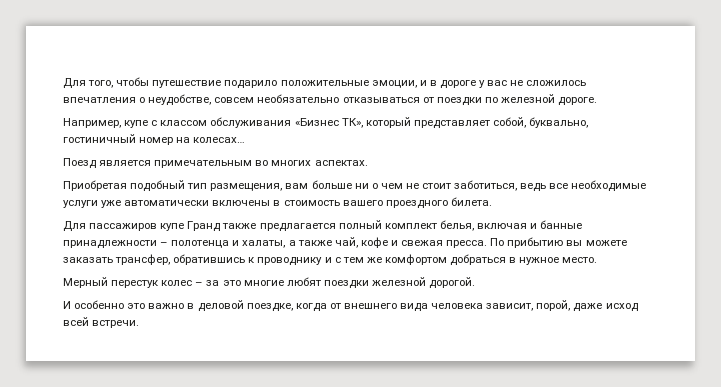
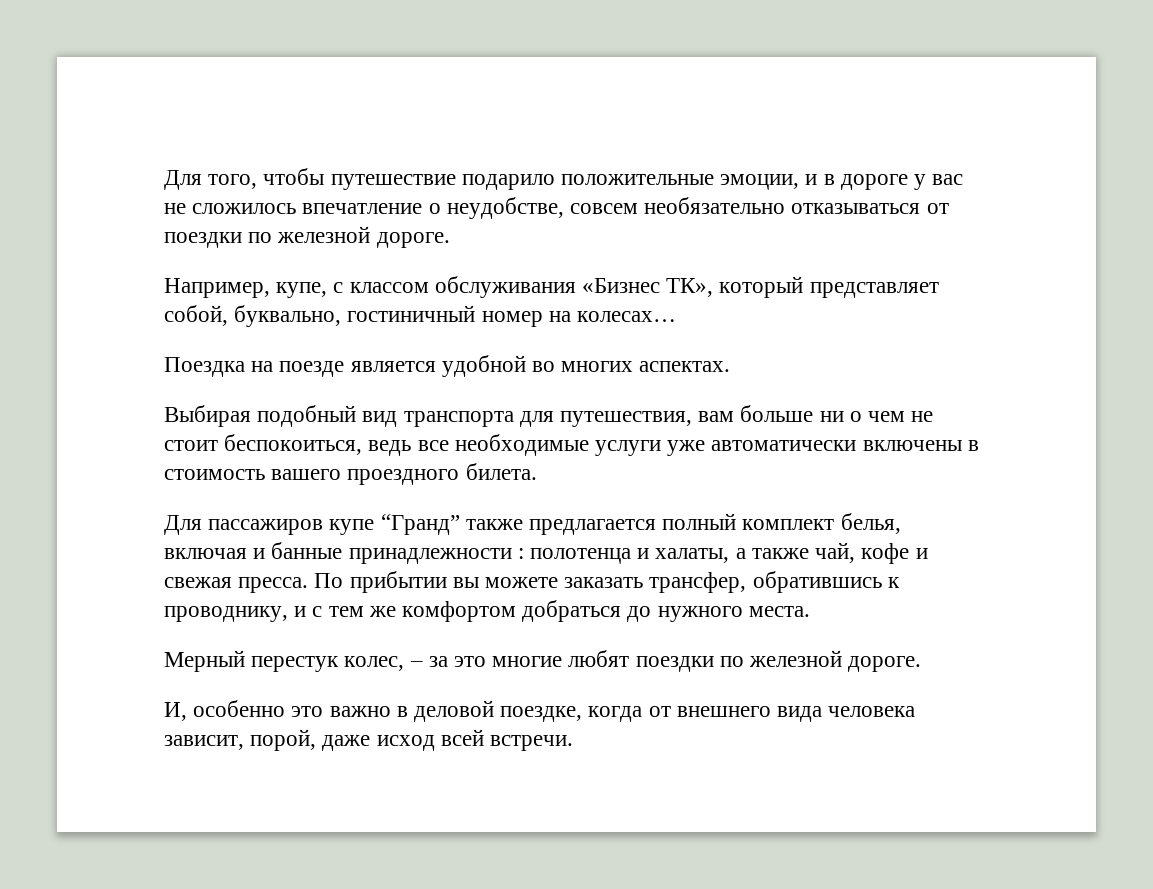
- Для того, чтобы путешествие подарило положительные эмоции, и в дороге у вас не сложилось впечатления о неудобстве, совсем необязательно отказываться от поездки по железной дороге.
+ Для того, чтобы путешествие подарило положительные эмоции, и в дороге у вас не сложилось впечатление о неудобстве, совсем необязательно отказываться от поездки по железной дороге.
- Например, купе с классом обслуживания «Бизнес ТК», который представляет собой, буквально, гостиничный номер на колесах…
+ Например, купе, с классом обслуживания «Бизнес ТК», который представляет собой, буквально, гостиничный номер на колесах…
- Поезд является примечательным во многих аспектах.
- Приобретая подобный тип размещения, вам больше ни о чем не стоит заботиться, ведь все необходимые услуги уже автоматически включены в стоимость вашего проездного билета.
+ Поездка на поезде является удобной во многих аспектах.
+ Выбирая подобный вид транспорта для путешествия, вам больше ни о чем не стоит беспокоиться, ведь все необходимые услуги уже автоматически включены в стоимость вашего проездного билета.
- Для пассажиров купе Гранд также предлагается полный комплект белья, включая и банные принадлежности – полотенца и халаты, а также чай, кофе и свежая пресса.
+ Для пассажиров купе “Гранд” также предлагается полный комплект белья, включая и банные принадлежности : полотенца и халаты, а также чай, кофе и свежая пресса.
- По прибытию вы можете заказать трансфер, обратившись к проводнику и с тем же комфортом добраться в нужное место.
+ По прибытии вы можете заказать трансфер, обратившись к проводнику, и с тем же комфортом добраться до нужного места.
- Мерный перестук колес – за это многие любят поездки железной дорогой.
- И особенно это важно в деловой поездке, когда от внешнего вида человека зависит, порой, даже исход всей встречи.
+ Мерный перестук колес, – за это многие любят поездки по железной дороге.
+ И, особенно это важно в деловой поездке, когда от внешнего вида человека зависит, порой, даже исход всей встречи.

